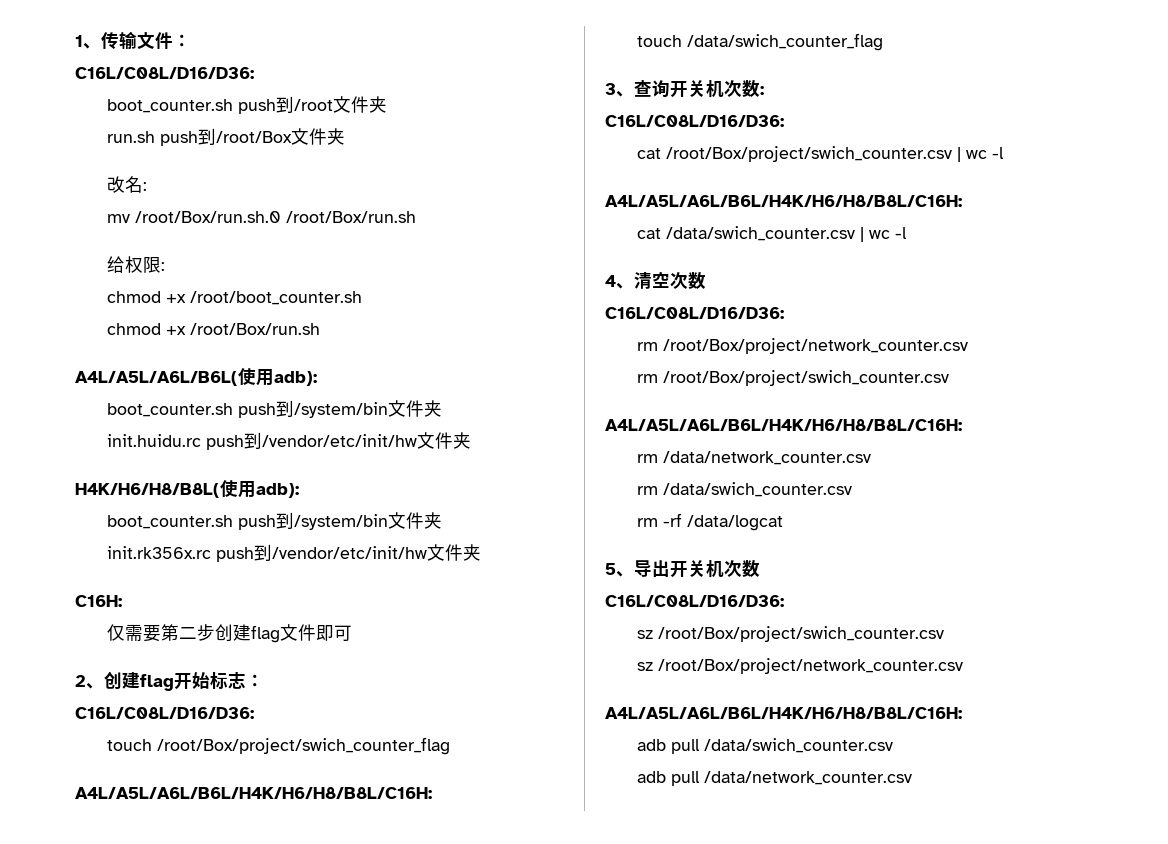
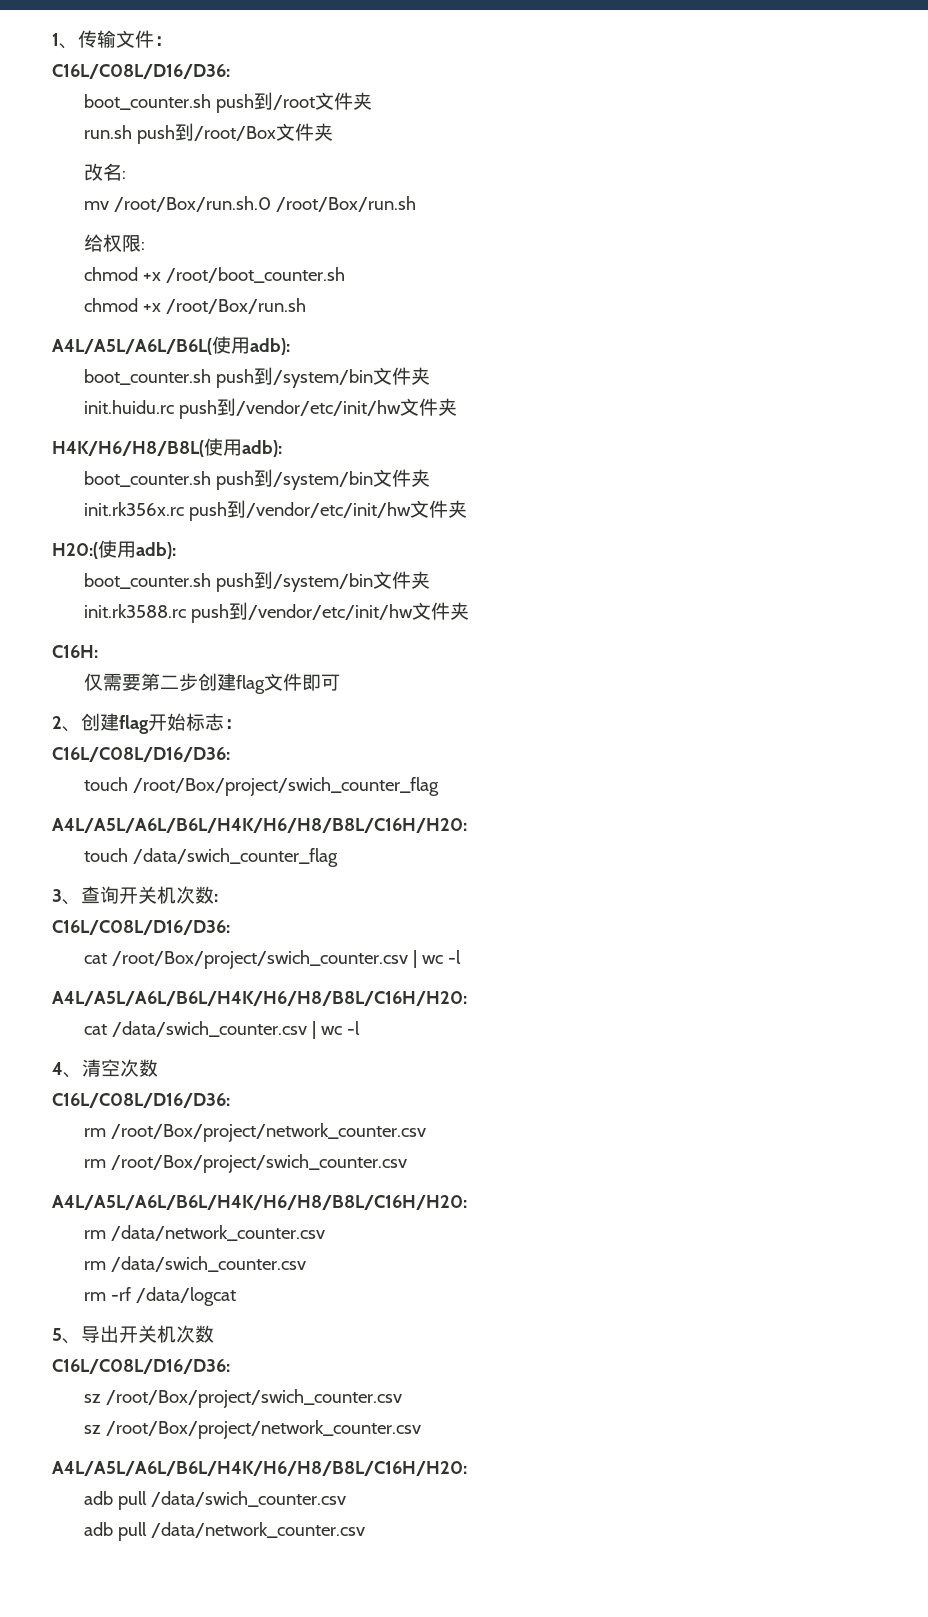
+ H20:(使用adb):
+ boot_counter.sh push到/system/bin文件夹
+ init.rk3588.rc push到/vendor/etc/init/hw文件夹
  touch /root/Box/project/swich_counter_flag
- A4L/A5L/A6L/B6L/H4K/H6/H8/B8L/C16H:
+ A4L/A5L/A6L/B6L/H4K/H6/H8/B8L/C16H/H20:
  cat /root/Box/project/swich_counter.csv | wc -l
- A4L/A5L/A6L/B6L/H4K/H6/H8/B8L/C16H:
+ A4L/A5L/A6L/B6L/H4K/H6/H8/B8L/C16H/H20:
  rm /root/Box/project/swich_counter.csv
- A4L/A5L/A6L/B6L/H4K/H6/H8/B8L/C16H:
+ A4L/A5L/A6L/B6L/H4K/H6/H8/B8L/C16H/H20:
  sz /root/Box/project/network_counter.csv
- A4L/A5L/A6L/B6L/H4K/H6/H8/B8L/C16H:
+ A4L/A5L/A6L/B6L/H4K/H6/H8/B8L/C16H/H20:

